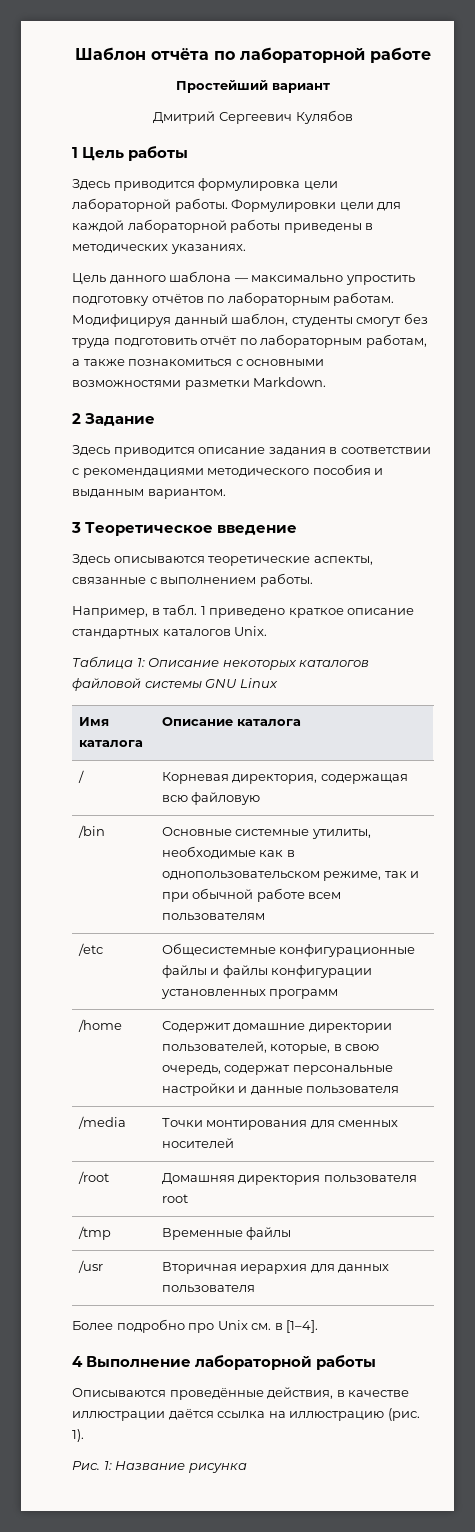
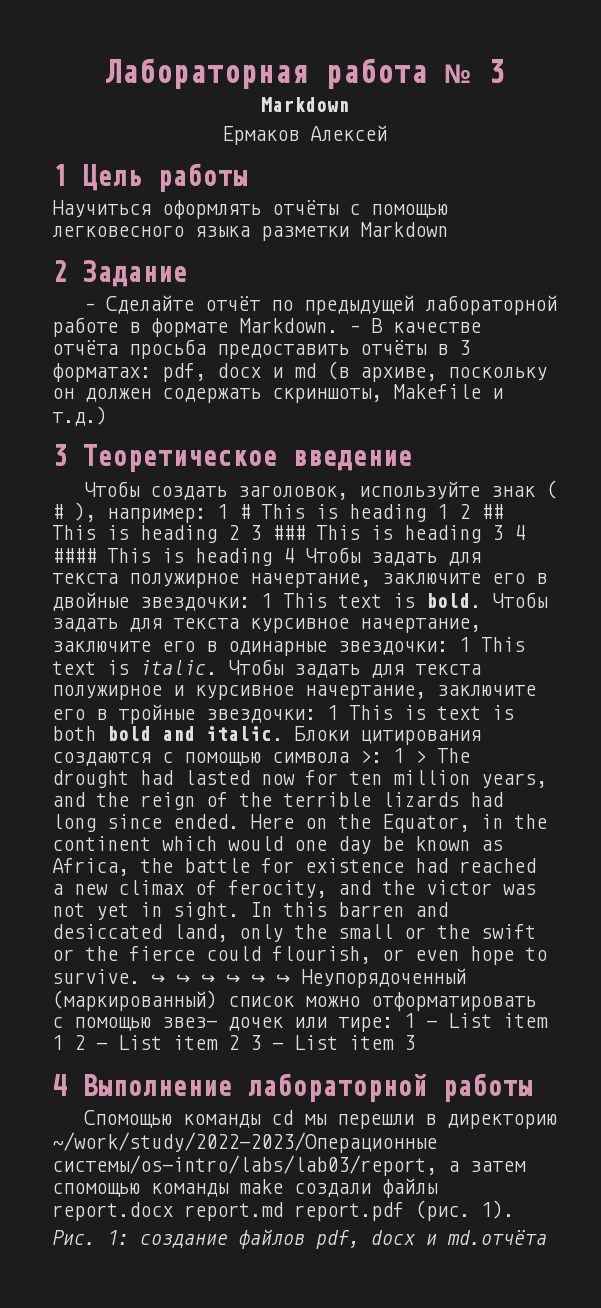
- Шаблон отчёта по лабораторной работе
- Простейший вариант
- Дмитрий Сергеевич Кулябов
+ Лабораторная работа № 3
+ Markdown
+ Ермаков Алексей
  1 Цель работы
- Здесь приводится формулировка цели лабораторной работы. Формулировки цели для каждой лабораторной работы приведены в методических указаниях.
- Цель данного шаблона — максимально упростить подготовку отчётов по лабораторным работам. Модифицируя данный шаблон, студенты смогут без труда подготовить отчёт по лабораторным работам, а также познакомиться с основными возможностями разметки Markdown.
+ Научиться оформлять отчёты с помощью легковесного языка разметки Markdown
  2 Задание
- Здесь приводится описание задания в соответствии с рекомендациями методического пособия и выданным вариантом.
+ – Сделайте отчёт по предыдущей лабораторной работе в формате Markdown. – В качестве отчёта просьба предоставить отчёты в 3 форматах: pdf, docx и md (в архиве, поскольку он должен содержать скриншоты, Makefile и т.д.)
  3 Теоретическое введение
- Здесь описываются теоретические аспекты, связанные с выполнением работы.
- Например, в табл. 1 приведено краткое описание стандартных каталогов Unix.
- Таблица 1: Описание некоторых каталогов файловой системы GNU Linux
- Имя каталога | Описание каталога
- / | Корневая директория, содержащая всю файловую
- /bin | Основные системные утилиты, необходимые как в однопользовательском режиме, так и при обычной работе всем пользователям
- /etc | Общесистемные конфигурационные файлы и файлы конфигурации установленных программ
- /home | Содержит домашние директории пользователей, которые, в свою очередь, содержат персональные настройки и данные пользователя
- /media | Точки монтирования для сменных носителей
- /root | Домашняя директория пользователя root
- /tmp | Временные файлы
- /usr | Вторичная иерархия для данных пользователя
- Более подробно про Unix см. в [1–4].
+ Чтобы создать заголовок, используйте знак ( # ), например: 1 # This is heading 1 2 ## This is heading 2 3 ### This is heading 3 4 #### This is heading 4 Чтобы задать для текста полужирное начертание, заключите его в двойные звездочки: 1 This text is bold. Чтобы задать для текста курсивное начертание, заключите его в одинарные звездочки: 1 This text is italic. Чтобы задать для текста полужирное и курсивное начертание, заключите его в тройные звездочки: 1 This is text is both bold and italic. Блоки цитирования создаются с помощью символа >: 1 > The drought had lasted now for ten million years, and the reign of the terrible lizards had long since ended. Here on the Equator, in the continent which would one day be known as Africa, the battle for existence had reached a new climax of ferocity, and the victor was not yet in sight. In this barren and desiccated land, only the small or the swift or the fierce could flourish, or even hope to survive. ↪ ↪ ↪ ↪ ↪ ↪ Неупорядоченный (маркированный) список можно отформатировать с помощью звез- дочек или тире: 1 - List item 1 2 - List item 2 3 - List item 3
  4 Выполнение лабораторной работы
- Описываются проведённые действия, в качестве иллюстрации даётся ссылка на иллюстрацию (рис. 1).
- Рис. 1: Название рисунка
+ Спомощью команды cd мы перешли в директорию ~/work/study/2022-2023/Операционные системы/os-intro/labs/lab03/report, а затем спомощью команды make создали файлы report.docx report.md report.pdf (рис. 1).
+ Рис. 1: создание файлов pdf, docx и md.отчёта

